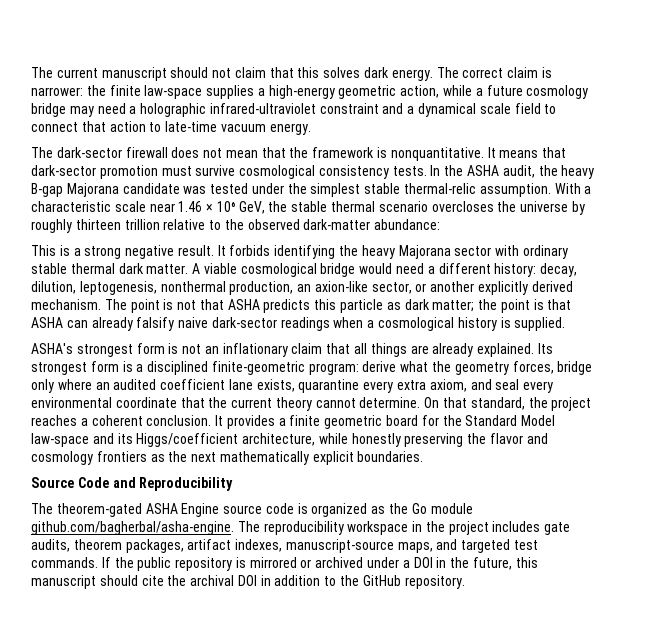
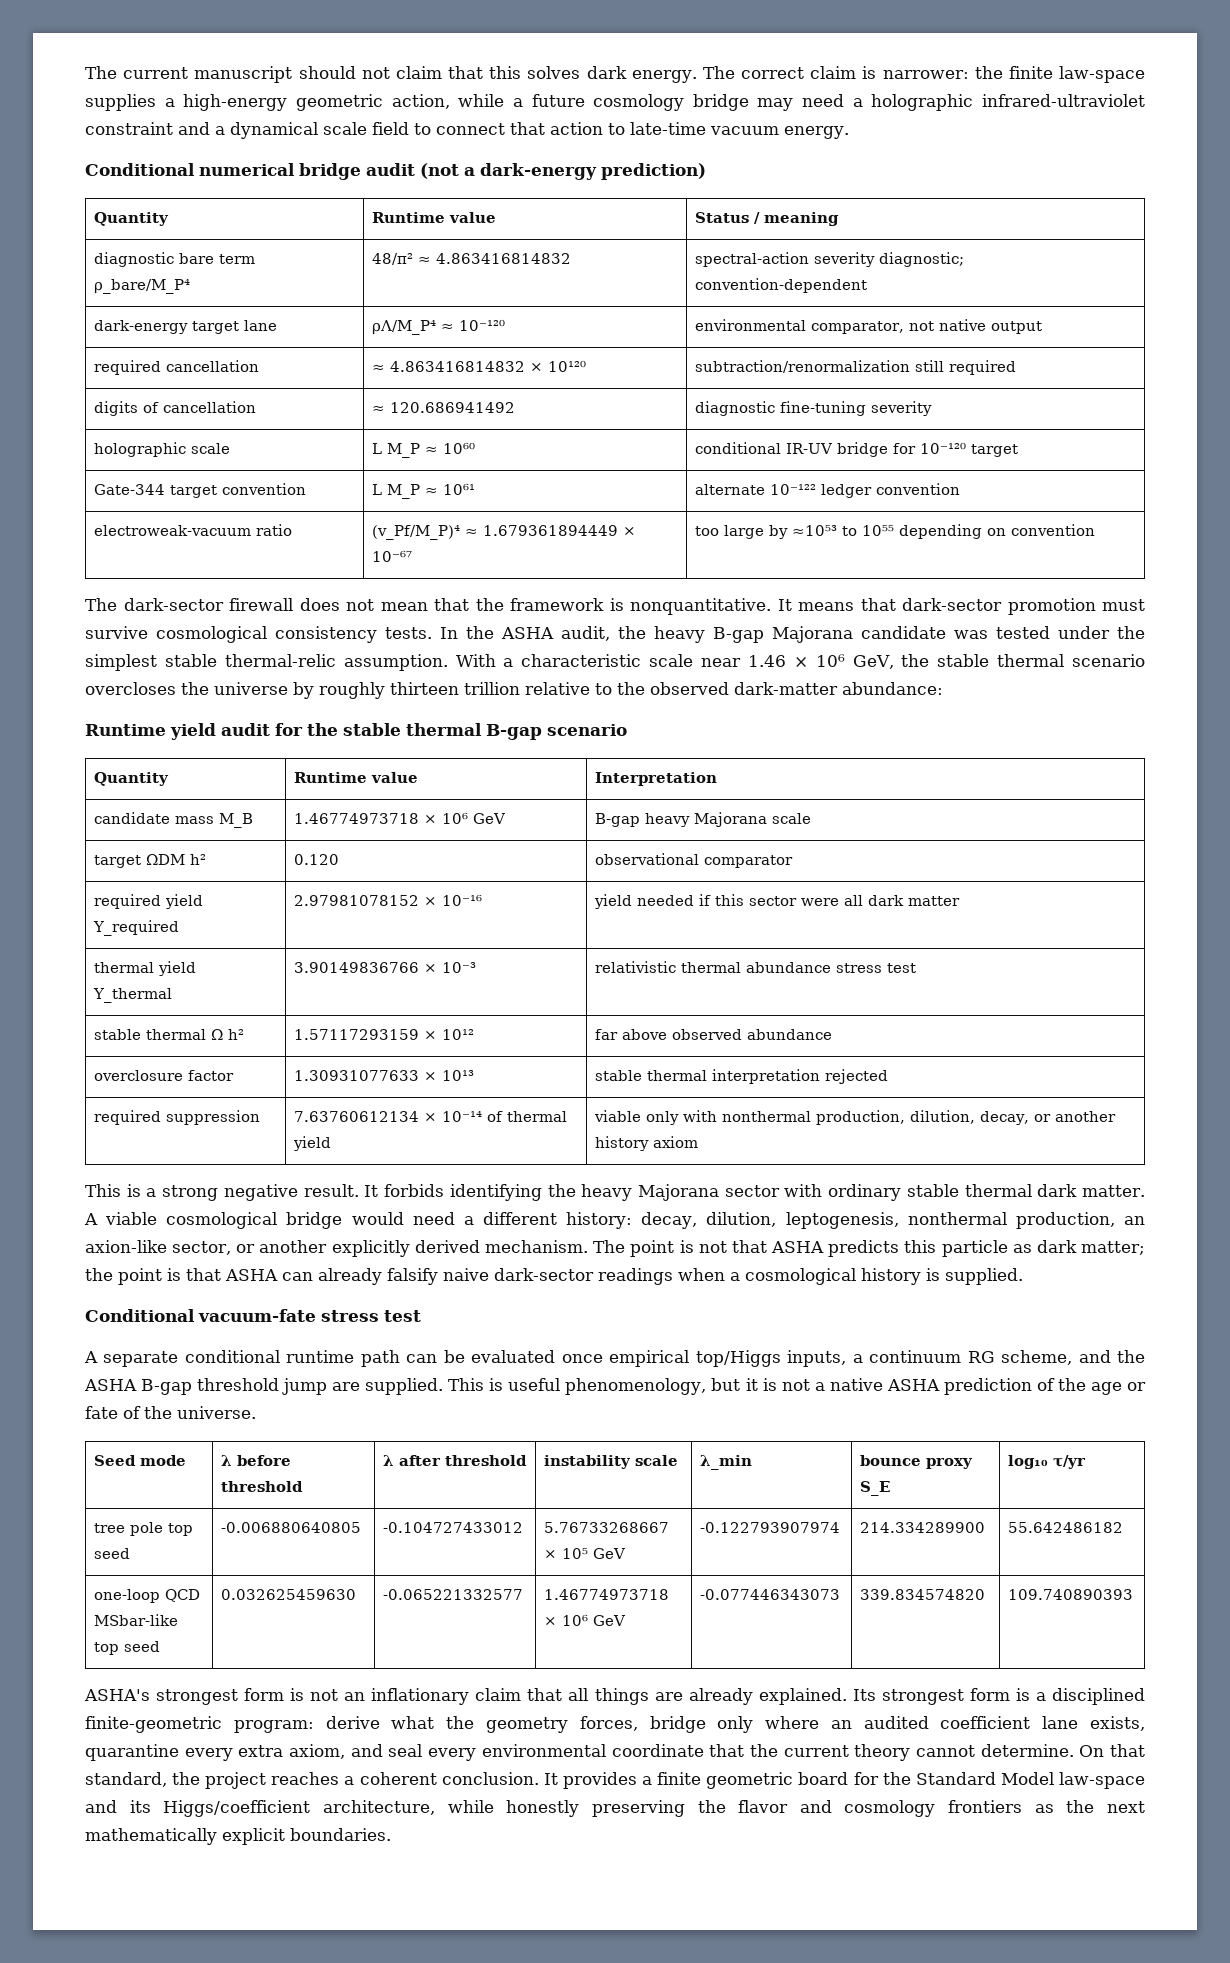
+ Conditional numerical bridge audit (not a dark-energy prediction)
+ Quantity | Runtime value | Status / meaning
+ diagnostic bare term ρ_bare/M_P⁴ | 48/π² ≈ 4.863416814832 | spectral-action severity diagnostic; convention-dependent
+ dark-energy target lane | ρΛ/M_P⁴ ≈ 10⁻¹²⁰ | environmental comparator, not native output
+ required cancellation | ≈ 4.863416814832 × 10¹²⁰ | subtraction/renormalization still required
+ digits of cancellation | ≈ 120.686941492 | diagnostic fine-tuning severity
+ holographic scale | L M_P ≈ 10⁶⁰ | conditional IR-UV bridge for 10⁻¹²⁰ target
+ Gate-344 target convention | L M_P ≈ 10⁶¹ | alternate 10⁻¹²² ledger convention
+ electroweak-vacuum ratio | (v_Pf/M_P)⁴ ≈ 1.679361894449 × 10⁻⁶⁷ | too large by ≈10⁵³ to 10⁵⁵ depending on convention
+ Runtime yield audit for the stable thermal B-gap scenario
+ Quantity | Runtime value | Interpretation
+ candidate mass M_B | 1.46774973718 × 10⁶ GeV | B-gap heavy Majorana scale
+ target ΩDM h² | 0.120 | observational comparator
+ required yield Y_required | 2.97981078152 × 10⁻¹⁶ | yield needed if this sector were all dark matter
+ thermal yield Y_thermal | 3.90149836766 × 10⁻³ | relativistic thermal abundance stress test
+ stable thermal Ω h² | 1.57117293159 × 10¹² | far above observed abundance
+ overclosure factor | 1.30931077633 × 10¹³ | stable thermal interpretation rejected
+ required suppression | 7.63760612134 × 10⁻¹⁴ of thermal yield | viable only with nonthermal production, dilution, decay, or another history axiom
+ Conditional vacuum-fate stress test
+ A separate conditional runtime path can be evaluated once empirical top/Higgs inputs, a continuum RG scheme, and the ASHA B-gap threshold jump are supplied. This is useful phenomenology, but it is not a native ASHA prediction of the age or fate of the universe.
+ Seed mode | λ before threshold | λ after threshold | instability scale | λ_min | bounce proxy S_E | log₁₀ τ/yr
+ tree pole top seed | -0.006880640805 | -0.104727433012 | 5.76733268667 × 10⁵ GeV | -0.122793907974 | 214.334289900 | 55.642486182
+ one-loop QCD MSbar-like top seed | 0.032625459630 | -0.065221332577 | 1.46774973718 × 10⁶ GeV | -0.077446343073 | 339.834574820 | 109.740890393
- Source Code and Reproducibility
- The theorem-gated ASHA Engine source code is organized as the Go module github.com/bagherbal/asha-engine. The reproducibility workspace in the project includes gate audits, theorem packages, artifact indexes, manuscript-source maps, and targeted test commands. If the public repository is mirrored or archived under a DOI in the future, this manuscript should cite the archival DOI in addition to the GitHub repository.

